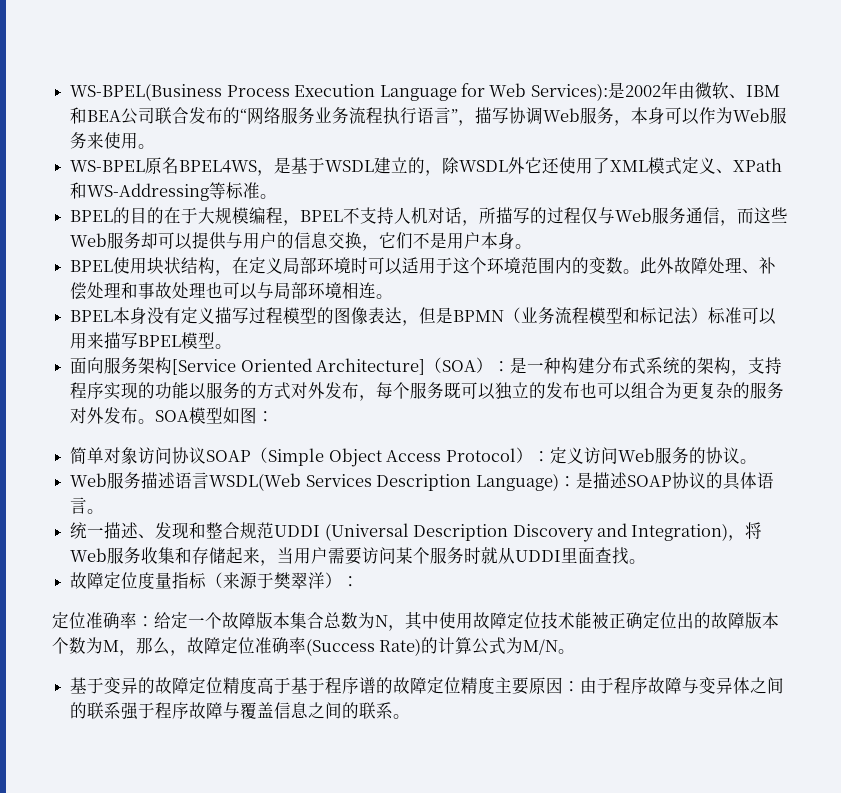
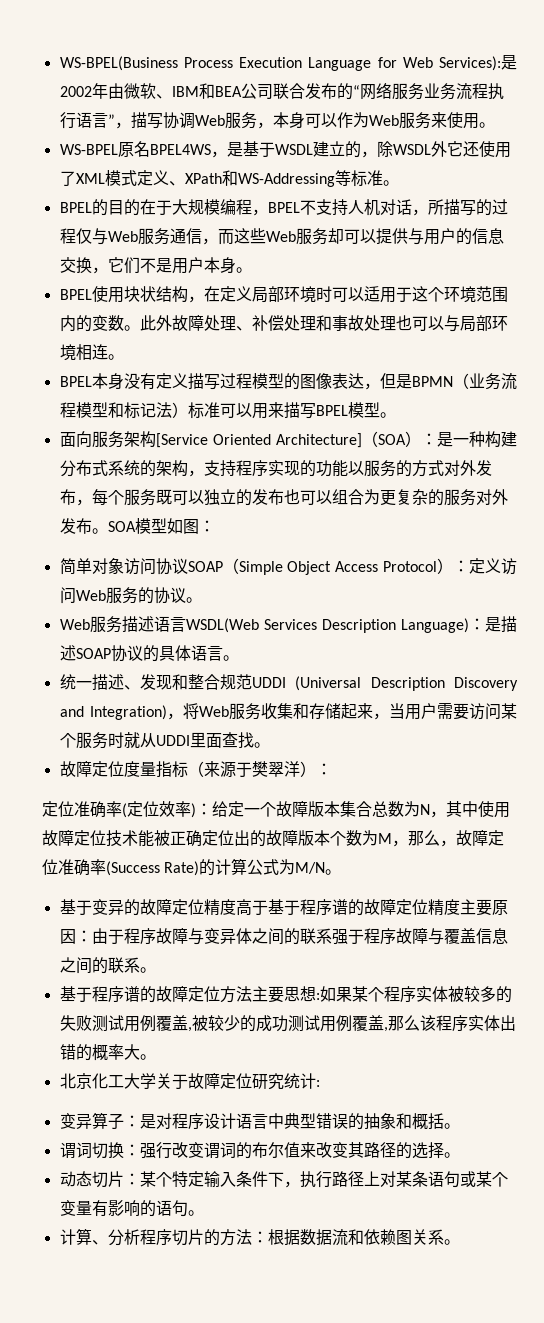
- 定位准确率：给定一个故障版本集合总数为N，其中使用故障定位技术能被正确定位出的故障版本个数为M，那么，故障定位准确率(Success Rate)的计算公式为M/N。
+ 定位准确率(定位效率)：给定一个故障版本集合总数为N，其中使用故障定位技术能被正确定位出的故障版本个数为M，那么，故障定位准确率(Success Rate)的计算公式为M/N。
+ 基于程序谱的故障定位方法主要思想:如果某个程序实体被较多的失败测试用例覆盖,被较少的成功测试用例覆盖,那么该程序实体出错的概率大。
+ 北京化工大学关于故障定位研究统计:
+ 变异算子：是对程序设计语言中典型错误的抽象和概括。
+ 谓词切换：强行改变谓词的布尔值来改变其路径的选择。
+ 动态切片：某个特定输入条件下，执行路径上对某条语句或某个变量有影响的语句。
+ 计算、分析程序切片的方法：根据数据流和依赖图关系。

